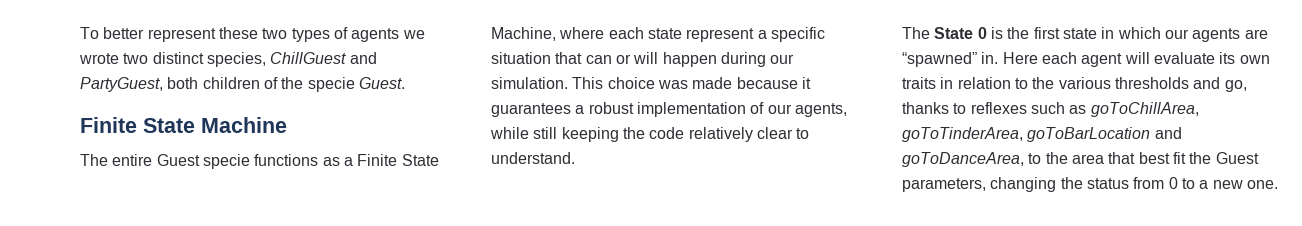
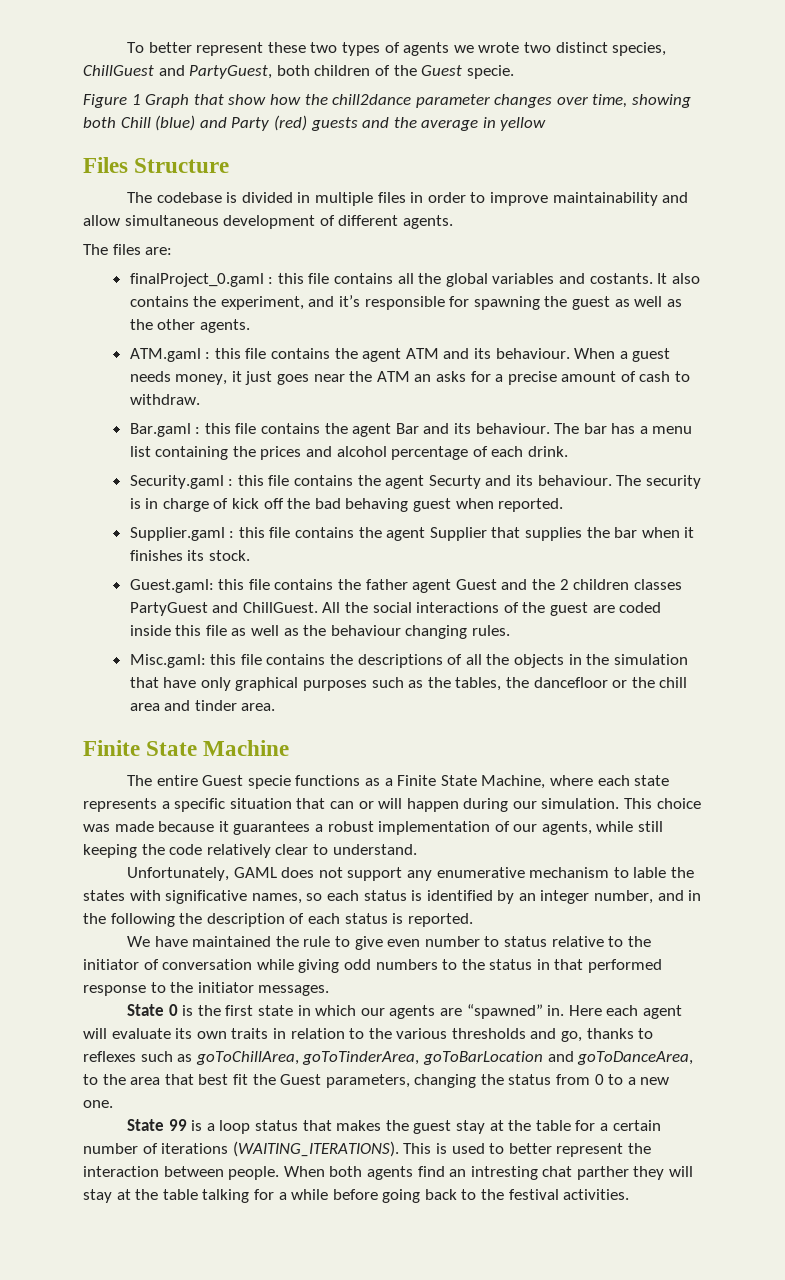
- To better represent these two types of agents we wrote two distinct species, ChillGuest and PartyGuest, both children of the specie Guest.
+ To better represent these two types of agents we wrote two distinct species, ChillGuest and PartyGuest, both children of the Guest specie.
+ Figure 1 Graph that show how the chill2dance parameter changes over time, showing both Chill (blue) and Party (red) guests and the average in yellow
+ Files Structure
+ The codebase is divided in multiple files in order to improve maintainability and allow simultaneous development of different agents.
+ The files are:
+ finalProject_0.gaml : this file contains all the global variables and costants. It also contains the experiment, and it’s responsible for spawning the guest as well as the other agents.
+ ATM.gaml : this file contains the agent ATM and its behaviour. When a guest needs money, it just goes near the ATM an asks for a precise amount of cash to withdraw.
+ Bar.gaml : this file contains the agent Bar and its behaviour. The bar has a menu list containing the prices and alcohol percentage of each drink.
+ Security.gaml : this file contains the agent Securty and its behaviour. The security is in charge of kick off the bad behaving guest when reported.
+ Supplier.gaml : this file contains the agent Supplier that supplies the bar when it finishes its stock.
+ Guest.gaml: this file contains the father agent Guest and the 2 children classes PartyGuest and ChillGuest. All the social interactions of the guest are coded inside this file as well as the behaviour changing rules.
+ Misc.gaml: this file contains the descriptions of all the objects in the simulation that have only graphical purposes such as the tables, the dancefloor or the chill area and tinder area.
- The entire Guest specie functions as a Finite State Machine, where each state represent a specific situation that can or will happen during our simulation.
+ The entire Guest specie functions as a Finite State Machine, where each state represents a specific situation that can or will happen during our simulation.
- The State 0 is the first state in which our agents are “spawned” in.
+ Unfortunately, GAML does not support any enumerative mechanism to lable the states with significative names, so each status is identified by an integer number, and in the following the description of each status is reported.
+ We have maintained the rule to give even number to status relative to the initiator of conversation while giving odd numbers to the status in that performed response to the initiator messages.
+ State 0 is the first state in which our agents are “spawned” in.
+ State 99 is a loop status that makes the guest stay at the table for a certain number of iterations (WAITING_ITERATIONS). This is used to better represent the interaction between people. When both agents find an intresting chat parther they will stay at the table talking for a while before going back to the festival activities.

